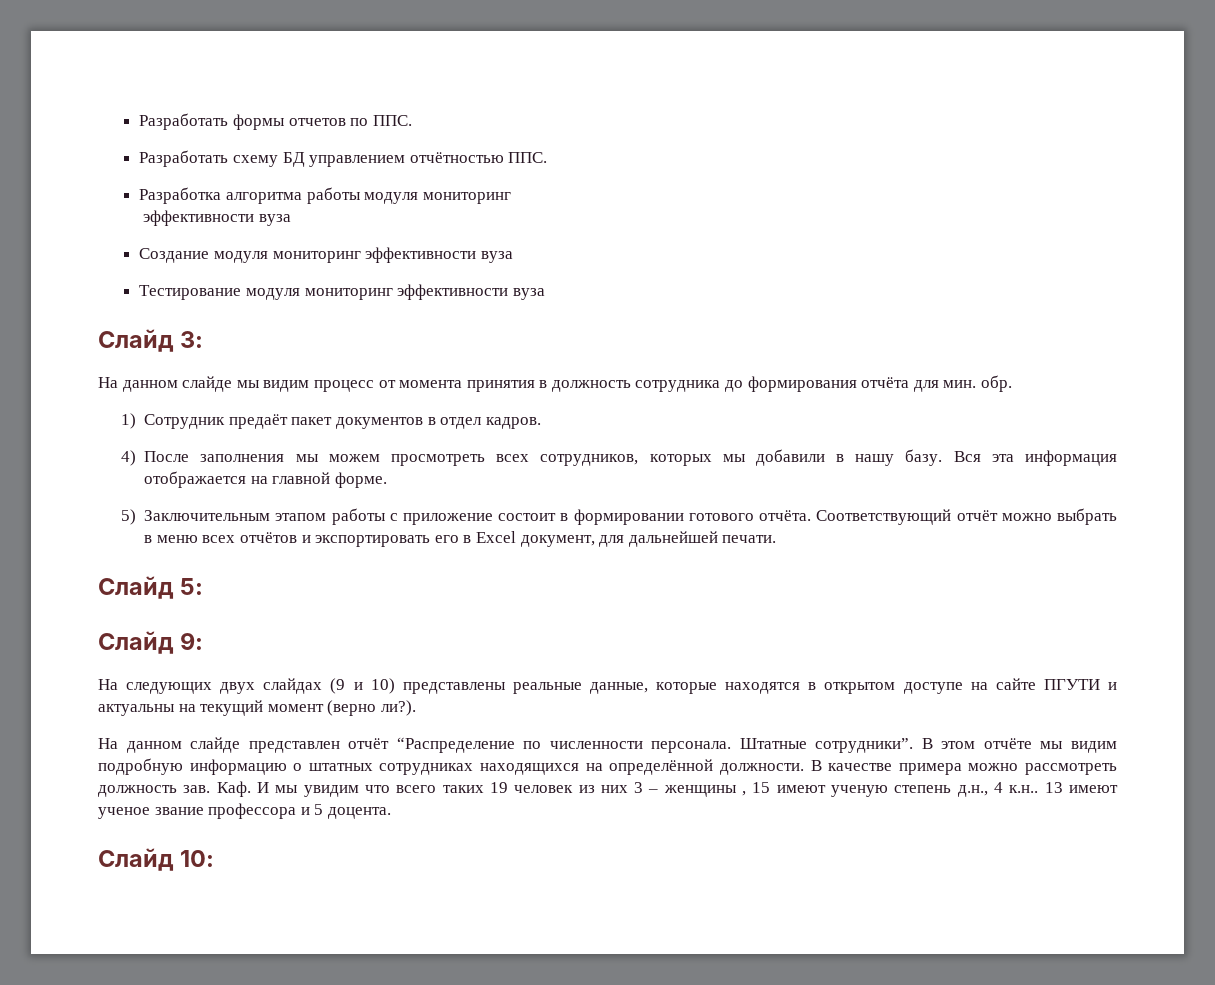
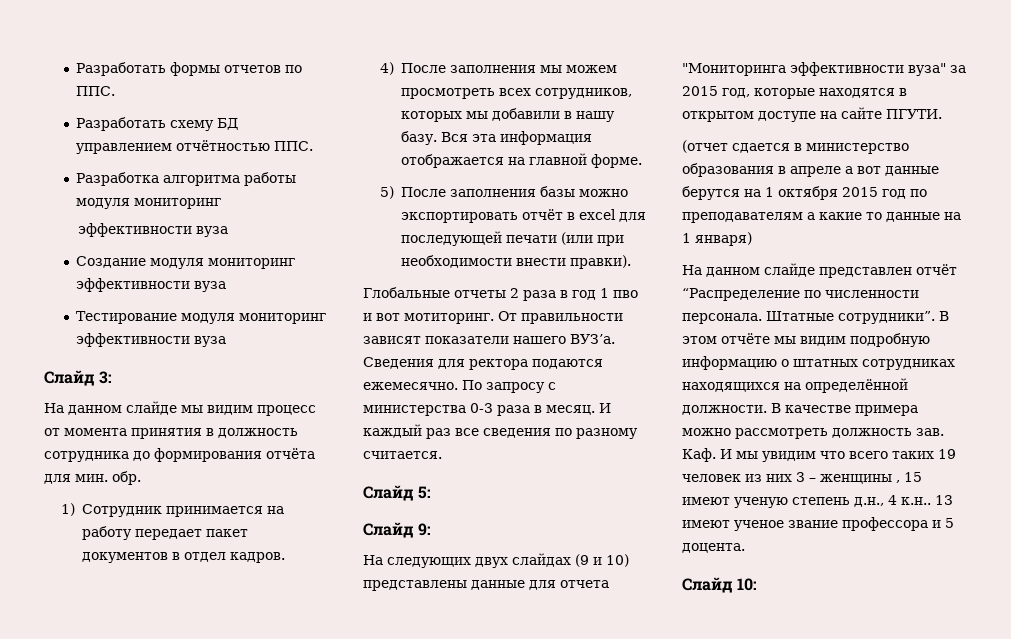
- 1) Сотрудник предаёт пакет документов в отдел кадров.
+ 1) Сотрудник принимается на работу передает пакет документов в отдел кадров.
- 5) Заключительным этапом работы с приложение состоит в формировании готового отчёта. Соответствующий отчёт можно выбрать в меню всех отчётов и экспортировать его в Excel документ, для дальнейшей печати.
+ 5) После заполнения базы можно экспортировать отчёт в excel для последующей печати (или при необходимости внести правки).
+ Глобальные отчеты 2 раза в год 1 пво и вот мотиторинг. От правильности зависят показатели нашего ВУЗ’а. Сведения для ректора подаются ежемесячно. По запросу с министерства 0-3 раза в месяц. И каждый раз все сведения по разному считается.
- На следующих двух слайдах (9 и 10) представлены реальные данные, которые находятся в открытом доступе на сайте ПГУТИ и актуальны на текущий момент (верно ли?).
+ На следующих двух слайдах (9 и 10) представлены данные для отчета "Мониторинга эффективности вуза" за 2015 год, которые находятся в открытом доступе на сайте ПГУТИ.
+ (отчет сдается в министерство образования в апреле а вот данные берутся на 1 октября 2015 год по преподавателям а какие то данные на 1 января)

